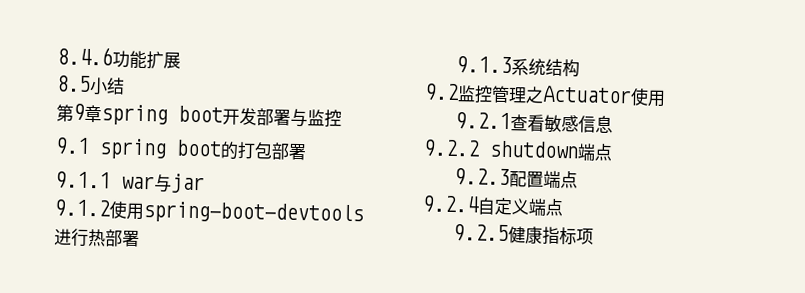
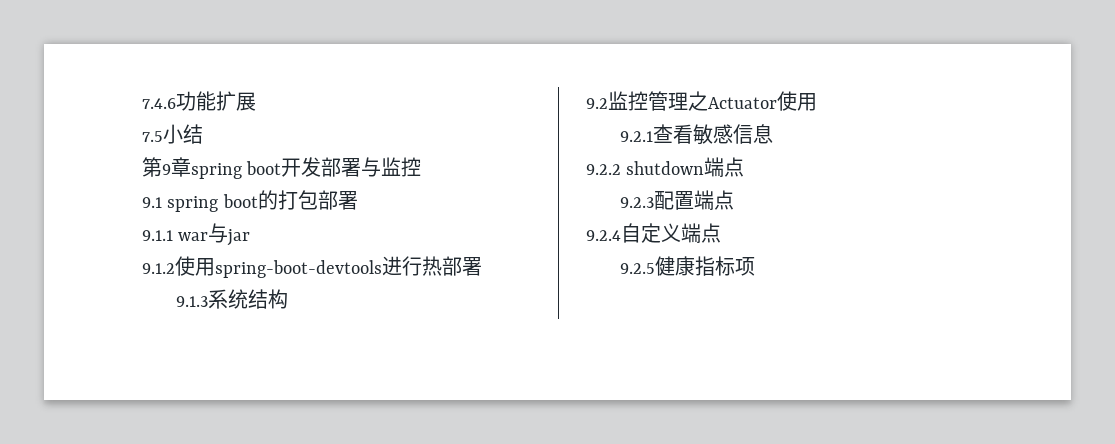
- 8.4.6功能扩展
+ 7.4.6功能扩展
- 8.5小结
+ 7.5小结

